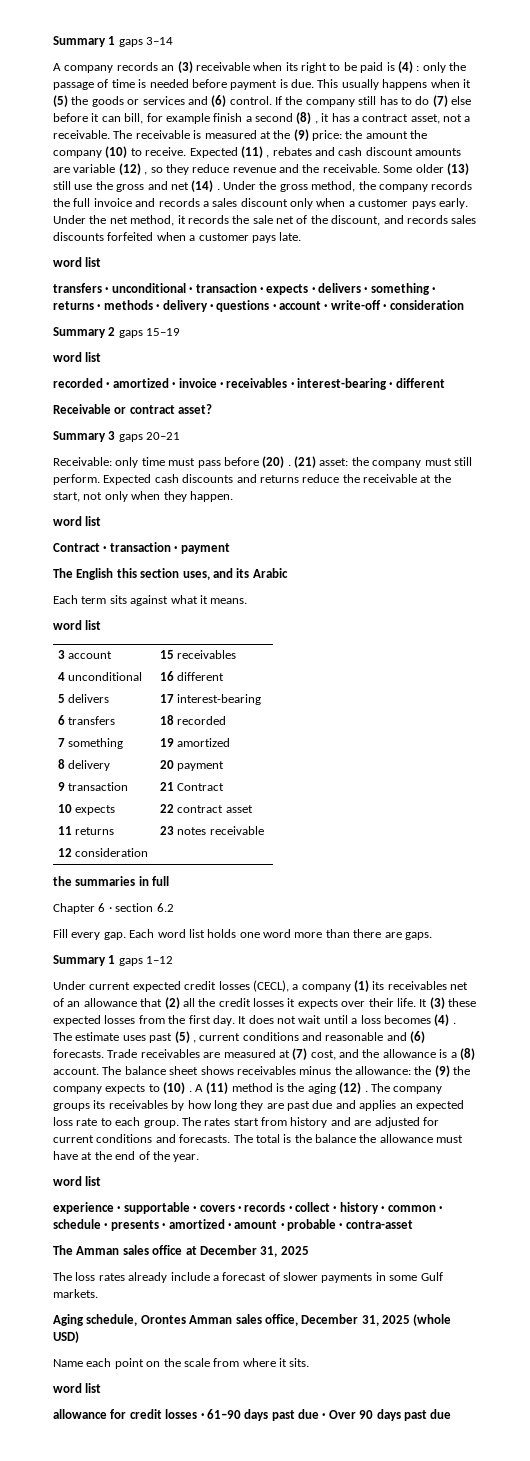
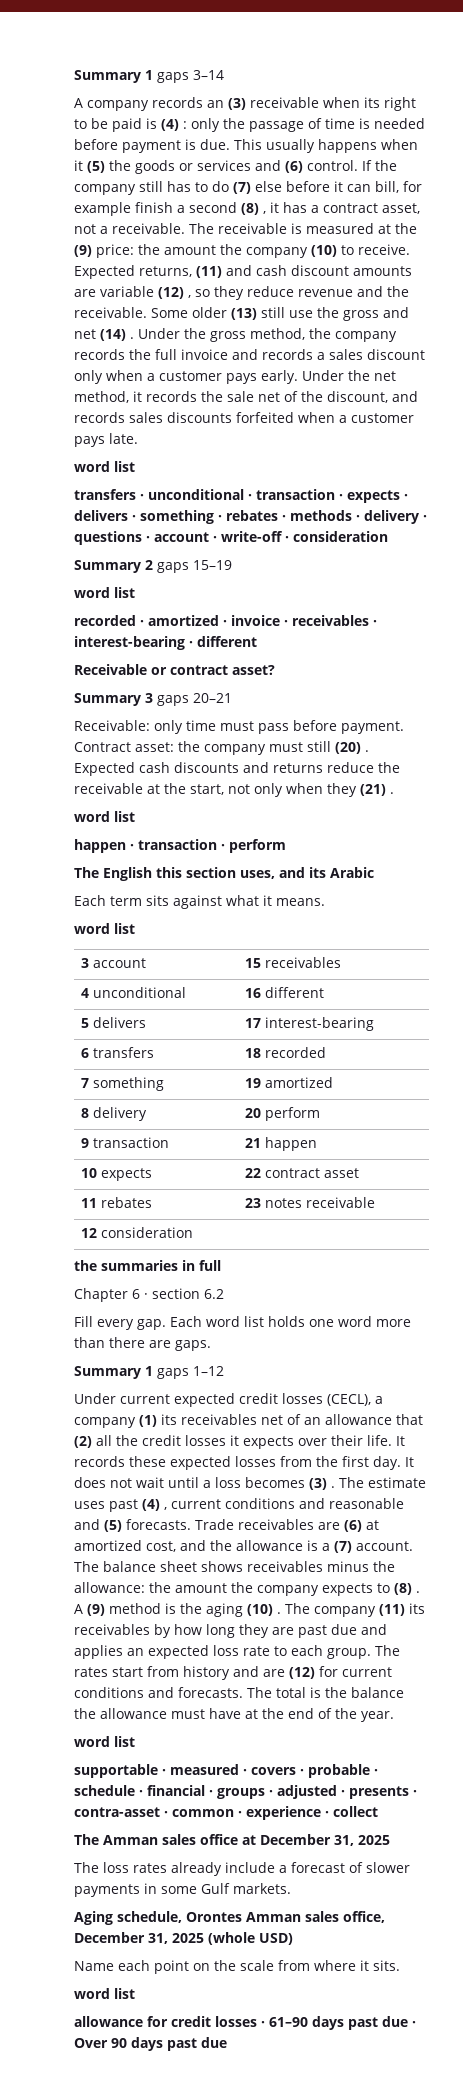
- Expected (11) , rebates and cash discount amounts are variable (12) , so they reduce revenue and the receivable.
+ Expected returns, (11) and cash discount amounts are variable (12) , so they reduce revenue and the receivable.
- transfers · unconditional · transaction · expects · delivers · something · returns · methods · delivery · questions · account · write-off · consideration
+ transfers · unconditional · transaction · expects · delivers · something · rebates · methods · delivery · questions · account · write-off · consideration
- Receivable: only time must pass before (20) . (21) asset: the company must still perform.
+ Receivable: only time must pass before payment. Contract asset: the company must still (20) .
- Expected cash discounts and returns reduce the receivable at the start, not only when they happen.
+ Expected cash discounts and returns reduce the receivable at the start, not only when they (21) .
  word list
- Contract · transaction · payment
+ happen · transaction · perform
- 8 delivery | 20 payment
+ 8 delivery | 20 perform
- 9 transaction | 21 Contract
+ 9 transaction | 21 happen
- 11 returns | 23 notes receivable
+ 11 rebates | 23 notes receivable
- It (3) these expected losses from the first day.
+ It records these expected losses from the first day.
- It does not wait until a loss becomes (4) .
+ It does not wait until a loss becomes (3) .
- The estimate uses past (5) , current conditions and reasonable and (6) forecasts.
+ The estimate uses past (4) , current conditions and reasonable and (5) forecasts.
- Trade receivables are measured at (7) cost, and the allowance is a (8) account.
+ Trade receivables are (6) at amortized cost, and the allowance is a (7) account.
- The balance sheet shows receivables minus the allowance: the (9) the company expects to (10) .
+ The balance sheet shows receivables minus the allowance: the amount the company expects to (8) .
- A (11) method is the aging (12) .
+ A (9) method is the aging (10) .
- The company groups its receivables by how long they are past due and applies an expected loss rate to each group.
+ The company (11) its receivables by how long they are past due and applies an expected loss rate to each group.
- The rates start from history and are adjusted for current conditions and forecasts.
+ The rates start from history and are (12) for current conditions and forecasts.
- experience · supportable · covers · records · collect · history · common · schedule · presents · amortized · amount · probable · contra-asset
+ supportable · measured · covers · probable · schedule · financial · groups · adjusted · presents · contra-asset · common · experience · collect

